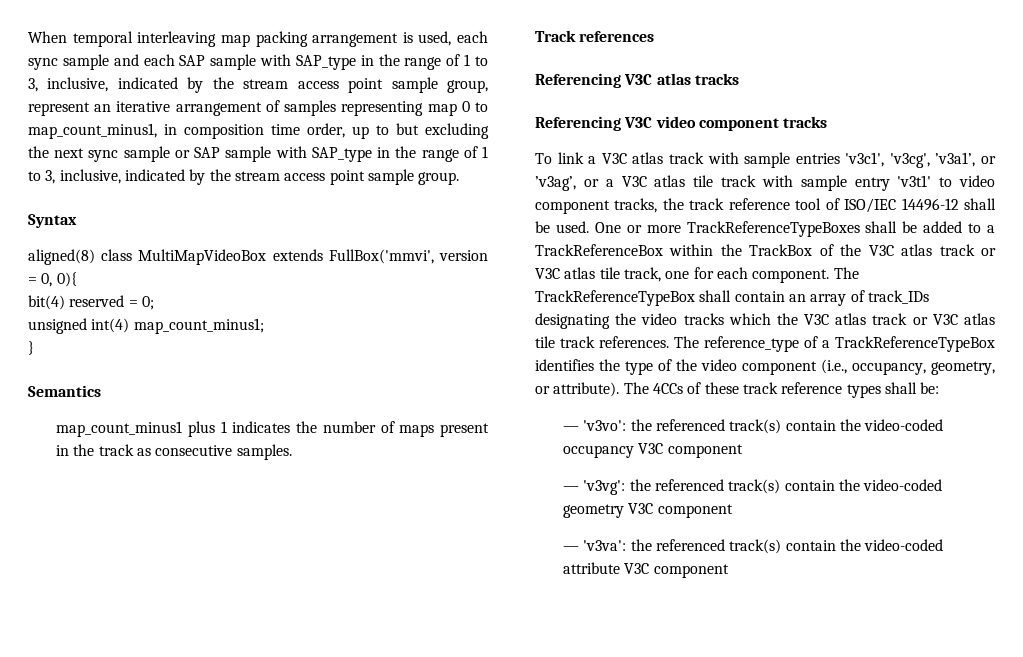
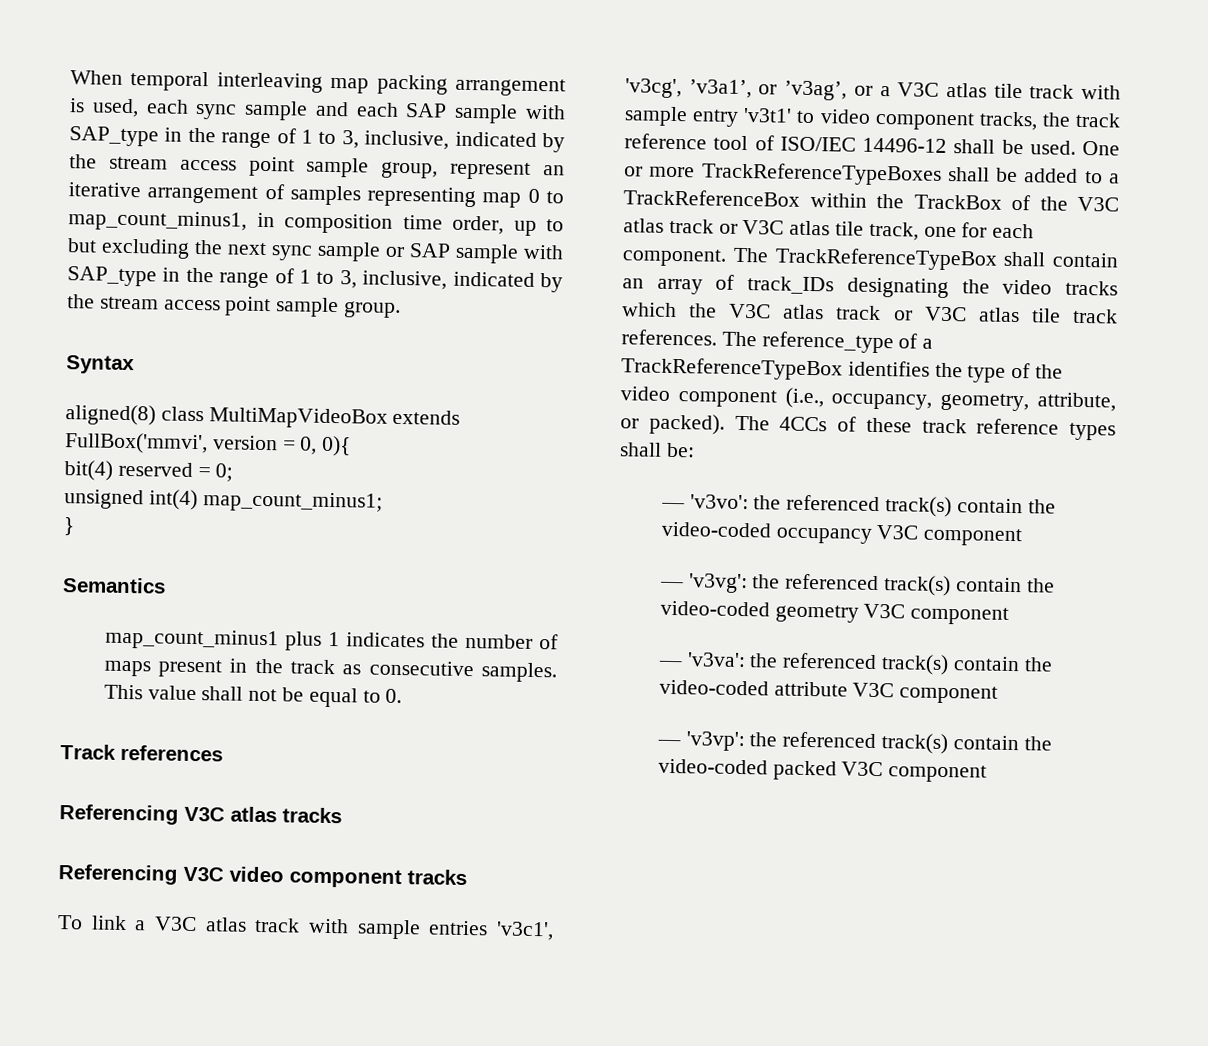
+ This value shall not be equal to 0.
- The reference_type of a TrackReferenceTypeBox identifies the type of the video component (i.e., occupancy, geometry, or attribute).
+ The reference_type of a TrackReferenceTypeBox identifies the type of the video component (i.e., occupancy, geometry, attribute, or packed).
+ — 'v3vp': the referenced track(s) contain the video-coded packed V3C component

